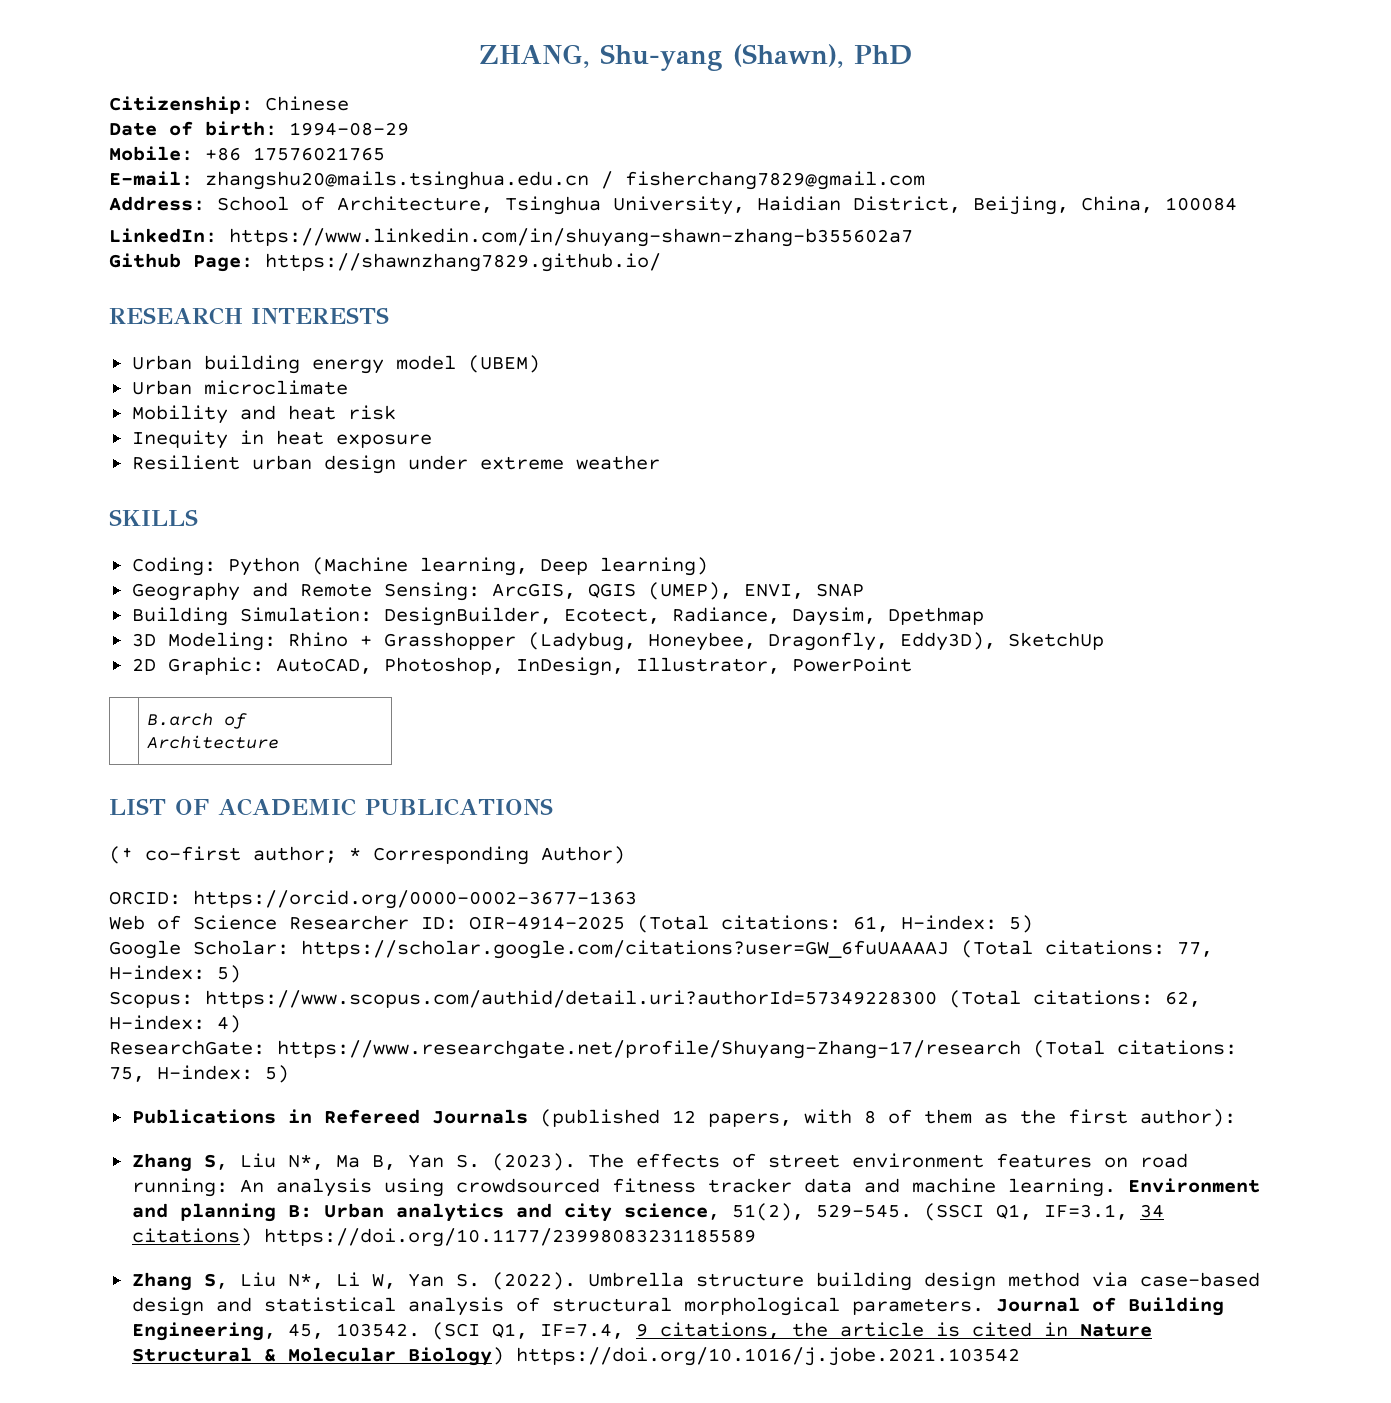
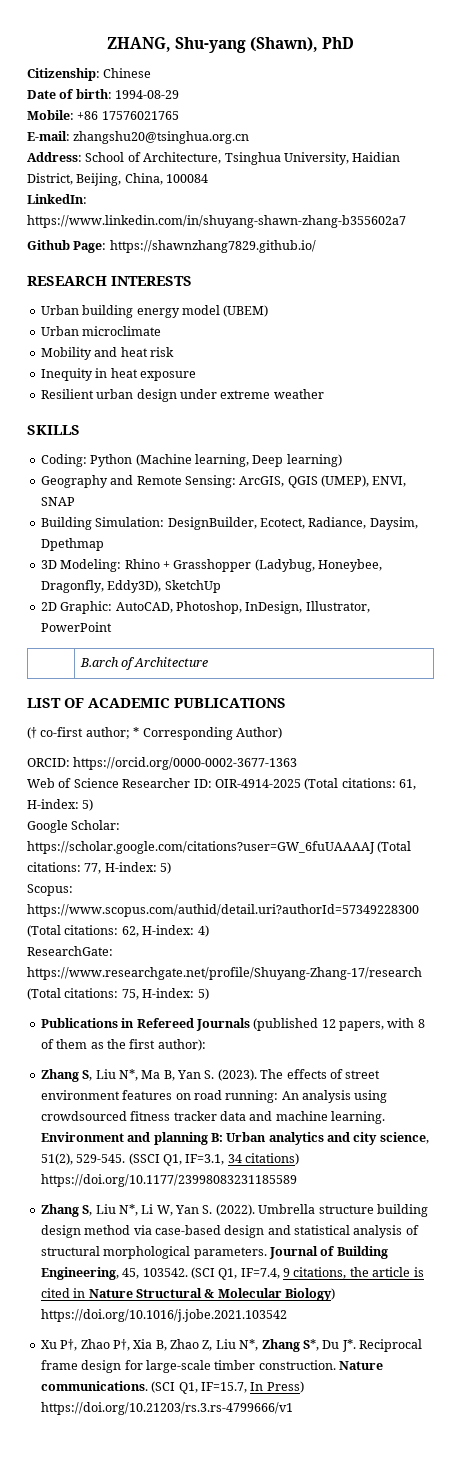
- E-mail: zhangshu20@mails.tsinghua.edu.cn / fisherchang7829@gmail.com
+ E-mail: zhangshu20@tsinghua.org.cn
+ Xu P†, Zhao P†, Xia B, Zhao Z, Liu N*, Zhang S*, Du J*. Reciprocal frame design for large-scale timber construction. Nature communications. (SCI Q1, IF=15.7, In Press) https://doi.org/10.21203/rs.3.rs-4799666/v1

